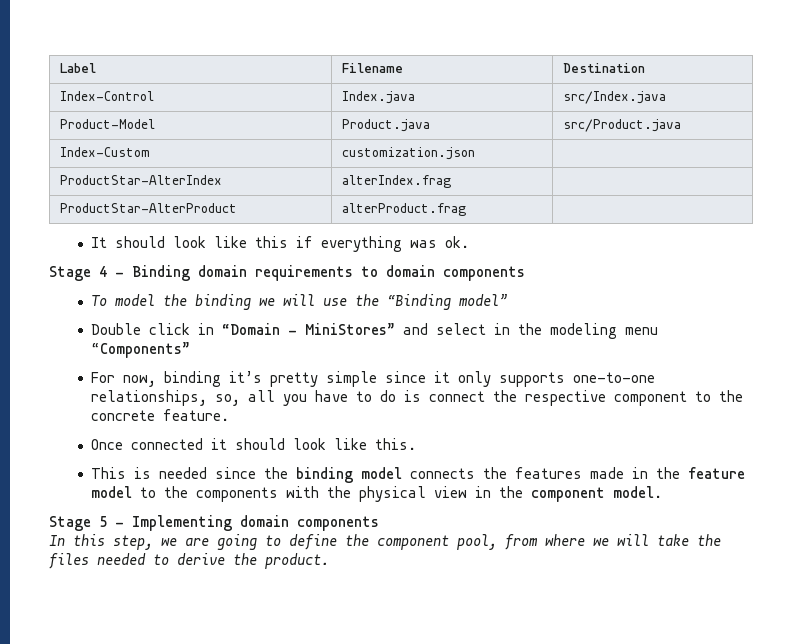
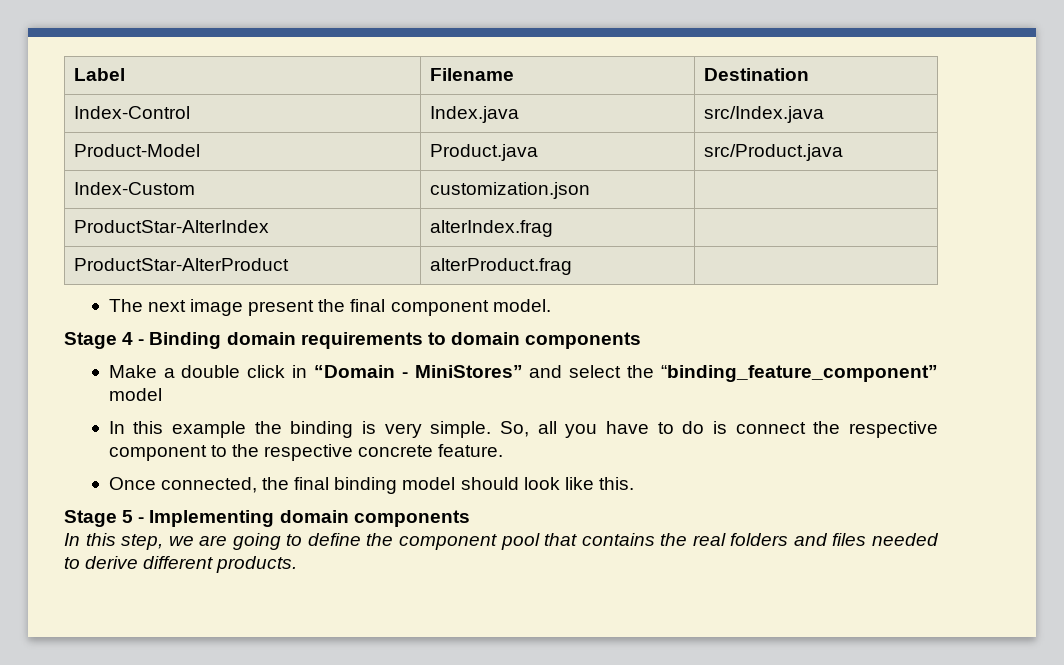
- It should look like this if everything was ok.
+ The next image present the final component model.
- To model the binding we will use the “Binding model”
- Double click in “Domain - MiniStores” and select in the modeling menu “Components”
- For now, binding it’s pretty simple since it only supports one-to-one relationships, so, all you have to do is connect the respective component to the concrete feature.
+ Make a double click in “Domain - MiniStores” and select the “binding_feature_component” model
+ In this example the binding is very simple. So, all you have to do is connect the respective component to the respective concrete feature.
- Once connected it should look like this.
+ Once connected, the final binding model should look like this.
- This is needed since the binding model connects the features made in the feature model to the components with the physical view in the component model.
- In this step, we are going to define the component pool, from where we will take the files needed to derive the product.
+ In this step, we are going to define the component pool that contains the real folders and files needed to derive different products.

